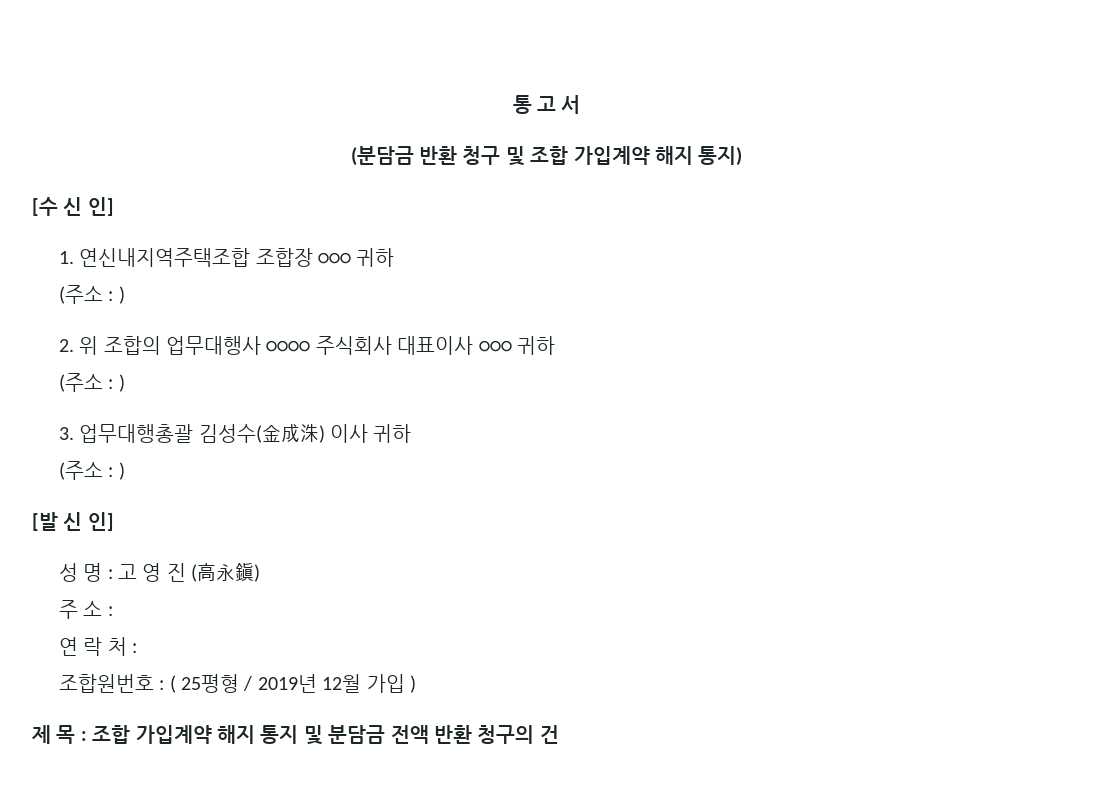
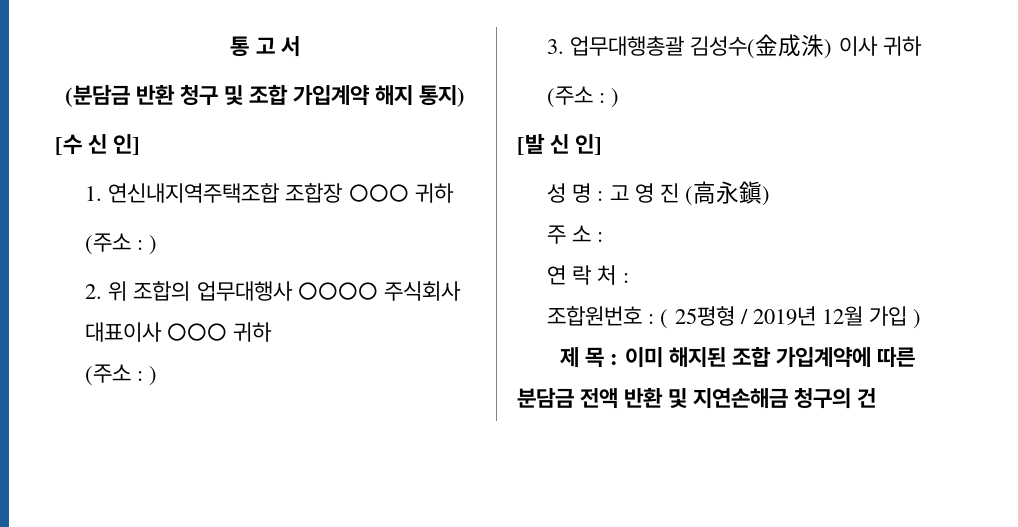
- 제 목 : 조합 가입계약 해지 통지 및 분담금 전액 반환 청구의 건
+ 제 목 : 이미 해지된 조합 가입계약에 따른 분담금 전액 반환 및 지연손해금 청구의 건

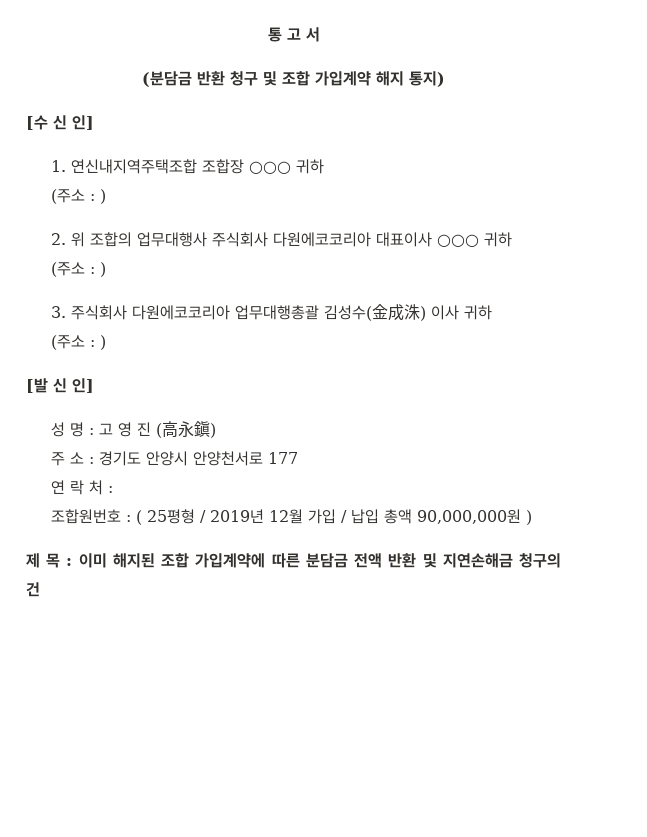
- 2. 위 조합의 업무대행사 ○○○○ 주식회사 대표이사 ○○○ 귀하
+ 2. 위 조합의 업무대행사 주식회사 다원에코코리아 대표이사 ○○○ 귀하
- 3. 업무대행총괄 김성수(金成洙) 이사 귀하
+ 3. 주식회사 다원에코코리아 업무대행총괄 김성수(金成洙) 이사 귀하
- 주 소 :
+ 주 소 : 경기도 안양시 안양천서로 177
- 조합원번호 : ( 25평형 / 2019년 12월 가입 )
+ 조합원번호 : ( 25평형 / 2019년 12월 가입 / 납입 총액 90,000,000원 )

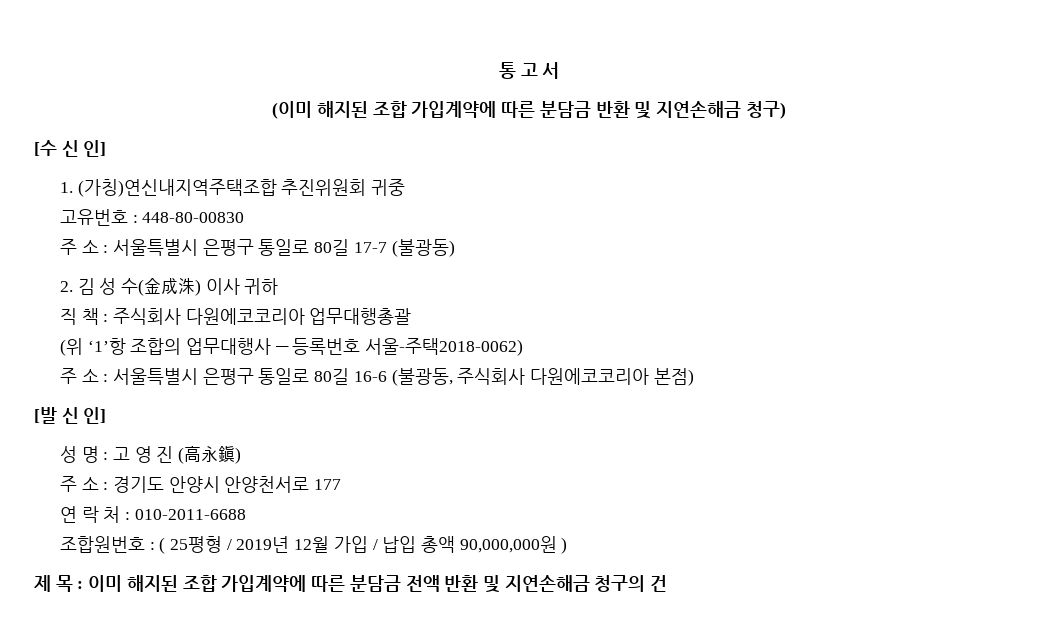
- (분담금 반환 청구 및 조합 가입계약 해지 통지)
+ (이미 해지된 조합 가입계약에 따른 분담금 반환 및 지연손해금 청구)
  [수 신 인]
- 1. 연신내지역주택조합 조합장 ○○○ 귀하
- (주소 : )
- 2. 위 조합의 업무대행사 주식회사 다원에코코리아 대표이사 ○○○ 귀하
- (주소 : )
- 3. 주식회사 다원에코코리아 업무대행총괄 김성수(金成洙) 이사 귀하
- (주소 : )
+ 1. (가칭)연신내지역주택조합 추진위원회 귀중
+ 고유번호 : 448-80-00830
+ 주 소 : 서울특별시 은평구 통일로 80길 17-7 (불광동)
+ 2. 김 성 수(金成洙) 이사 귀하
+ 직 책 : 주식회사 다원에코코리아 업무대행총괄
+ (위 ‘1’항 조합의 업무대행사 ─ 등록번호 서울-주택2018-0062)
+ 주 소 : 서울특별시 은평구 통일로 80길 16-6 (불광동, 주식회사 다원에코코리아 본점)
- 연 락 처 :
+ 연 락 처 : 010-2011-6688

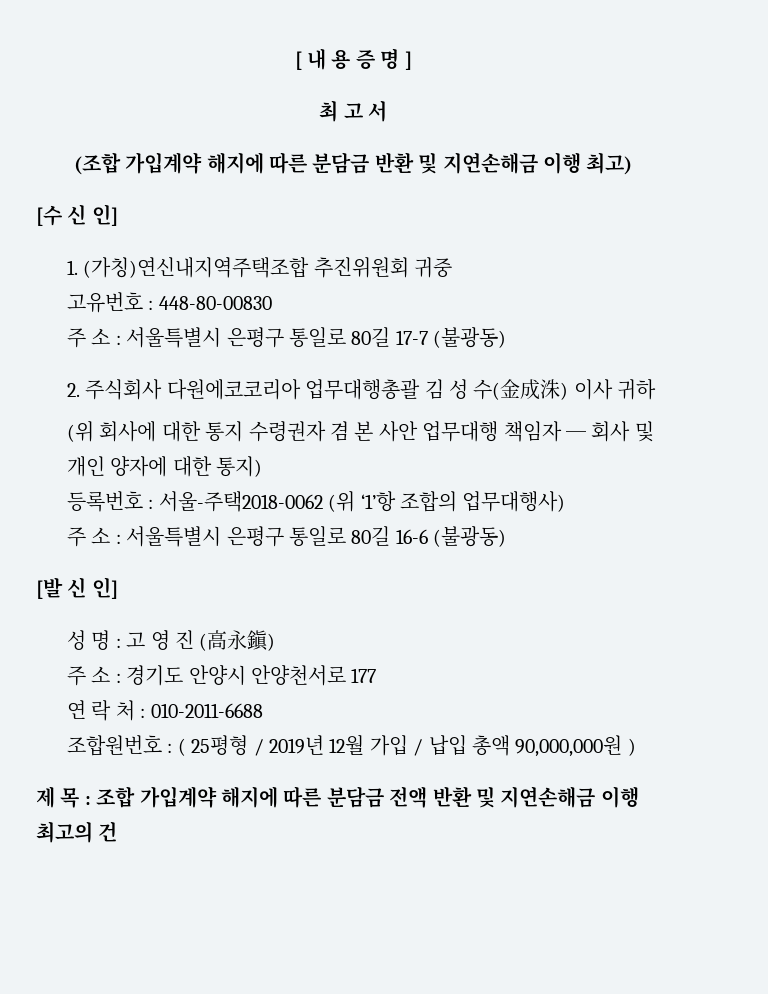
- 통 고 서
- (이미 해지된 조합 가입계약에 따른 분담금 반환 및 지연손해금 청구)
+ [ 내 용 증 명 ]
+ 최 고 서
+ (조합 가입계약 해지에 따른 분담금 반환 및 지연손해금 이행 최고)
- 2. 김 성 수(金成洙) 이사 귀하
+ 2. 주식회사 다원에코코리아 업무대행총괄 김 성 수(金成洙) 이사 귀하
- 직 책 : 주식회사 다원에코코리아 업무대행총괄
- (위 ‘1’항 조합의 업무대행사 ─ 등록번호 서울-주택2018-0062)
+ (위 회사에 대한 통지 수령권자 겸 본 사안 업무대행 책임자 ─ 회사 및 개인 양자에 대한 통지)
+ 등록번호 : 서울-주택2018-0062 (위 ‘1’항 조합의 업무대행사)
- 주 소 : 서울특별시 은평구 통일로 80길 16-6 (불광동, 주식회사 다원에코코리아 본점)
+ 주 소 : 서울특별시 은평구 통일로 80길 16-6 (불광동)
- 제 목 : 이미 해지된 조합 가입계약에 따른 분담금 전액 반환 및 지연손해금 청구의 건
+ 제 목 : 조합 가입계약 해지에 따른 분담금 전액 반환 및 지연손해금 이행 최고의 건

